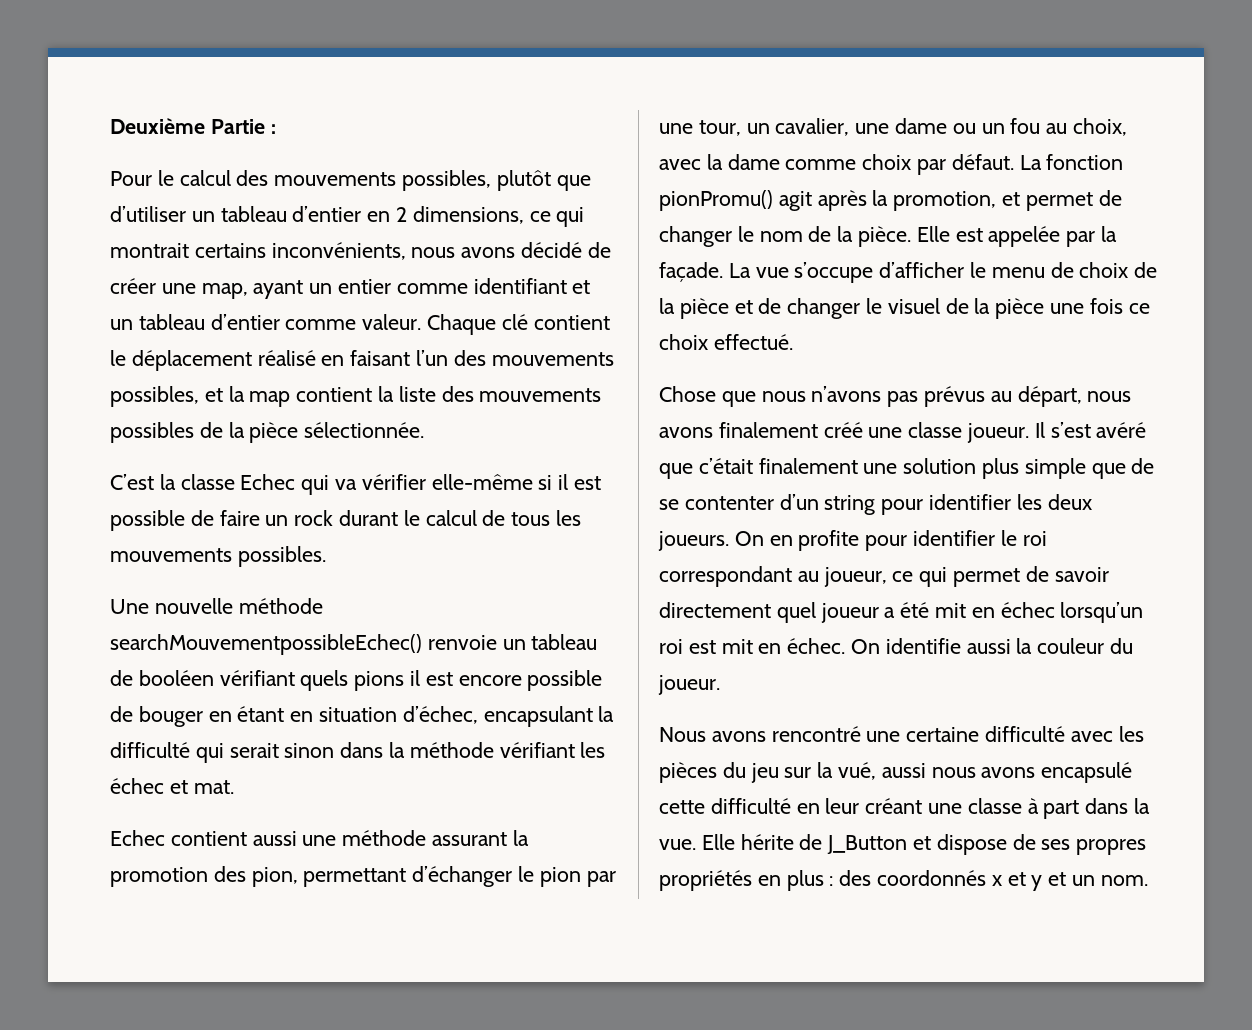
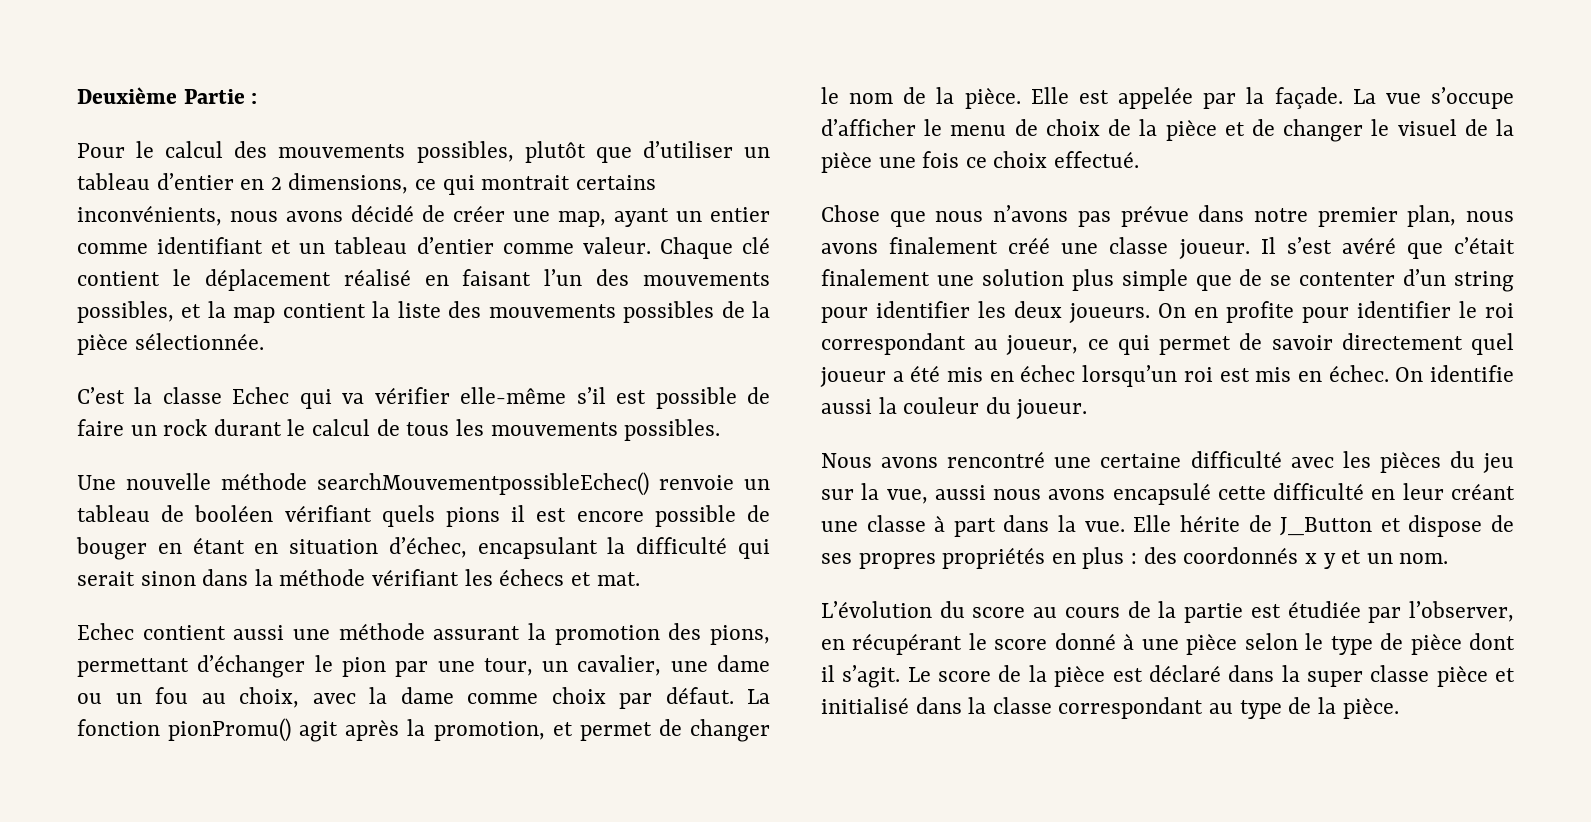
- C’est la classe Echec qui va vérifier elle-même si il est possible de faire un rock durant le calcul de tous les mouvements possibles.
+ C’est la classe Echec qui va vérifier elle-même s’il est possible de faire un rock durant le calcul de tous les mouvements possibles.
- Une nouvelle méthode searchMouvementpossibleEchec() renvoie un tableau de booléen vérifiant quels pions il est encore possible de bouger en étant en situation d’échec, encapsulant la difficulté qui serait sinon dans la méthode vérifiant les échec et mat.
+ Une nouvelle méthode searchMouvementpossibleEchec() renvoie un tableau de booléen vérifiant quels pions il est encore possible de bouger en étant en situation d’échec, encapsulant la difficulté qui serait sinon dans la méthode vérifiant les échecs et mat.
- Echec contient aussi une méthode assurant la promotion des pion, permettant d’échanger le pion par une tour, un cavalier, une dame ou un fou au choix, avec la dame comme choix par défaut.
+ Echec contient aussi une méthode assurant la promotion des pions, permettant d’échanger le pion par une tour, un cavalier, une dame ou un fou au choix, avec la dame comme choix par défaut.
- Chose que nous n’avons pas prévus au départ, nous avons finalement créé une classe joueur.
+ Chose que nous n’avons pas prévue dans notre premier plan, nous avons finalement créé une classe joueur.
- On en profite pour identifier le roi correspondant au joueur, ce qui permet de savoir directement quel joueur a été mit en échec lorsqu’un roi est mit en échec.
+ On en profite pour identifier le roi correspondant au joueur, ce qui permet de savoir directement quel joueur a été mis en échec lorsqu’un roi est mis en échec.
- Nous avons rencontré une certaine difficulté avec les pièces du jeu sur la vué, aussi nous avons encapsulé cette difficulté en leur créant une classe à part dans la vue.
+ Nous avons rencontré une certaine difficulté avec les pièces du jeu sur la vue, aussi nous avons encapsulé cette difficulté en leur créant une classe à part dans la vue.
- Elle hérite de J_Button et dispose de ses propres propriétés en plus : des coordonnés x et y et un nom.
+ Elle hérite de J_Button et dispose de ses propres propriétés en plus : des coordonnés x y et un nom.
+ L’évolution du score au cours de la partie est étudiée par l’observer, en récupérant le score donné à une pièce selon le type de pièce dont il s’agit. Le score de la pièce est déclaré dans la super classe pièce et initialisé dans la classe correspondant au type de la pièce.

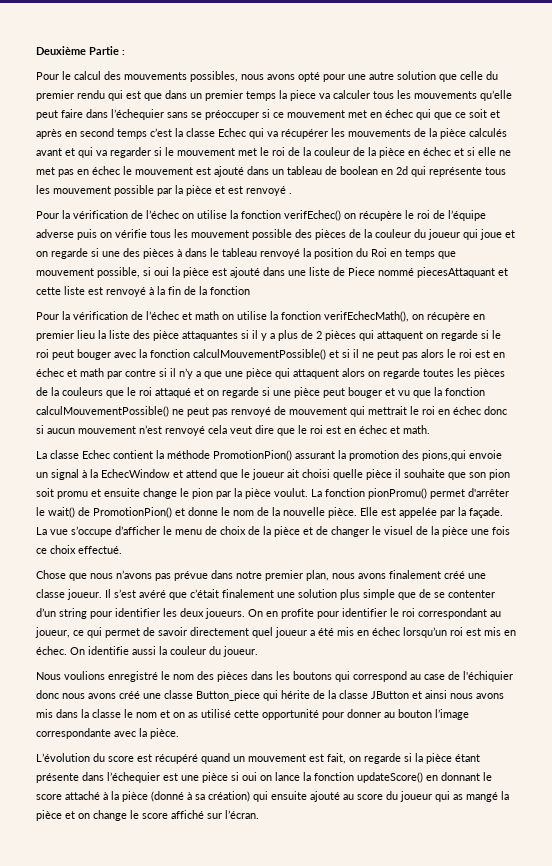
- Pour le calcul des mouvements possibles, plutôt que d’utiliser un tableau d’entier en 2 dimensions, ce qui montrait certains inconvénients, nous avons décidé de créer une map, ayant un entier comme identifiant et un tableau d’entier comme valeur. Chaque clé contient le déplacement réalisé en faisant l’un des mouvements possibles, et la map contient la liste des mouvements possibles de la pièce sélectionnée.
- C’est la classe Echec qui va vérifier elle-même s’il est possible de faire un rock durant le calcul de tous les mouvements possibles.
- Une nouvelle méthode searchMouvementpossibleEchec() renvoie un tableau de booléen vérifiant quels pions il est encore possible de bouger en étant en situation d’échec, encapsulant la difficulté qui serait sinon dans la méthode vérifiant les échecs et mat.
- Echec contient aussi une méthode assurant la promotion des pions, permettant d’échanger le pion par une tour, un cavalier, une dame ou un fou au choix, avec la dame comme choix par défaut. La fonction pionPromu() agit après la promotion, et permet de changer le nom de la pièce.
+ Pour le calcul des mouvements possibles, nous avons opté pour une autre solution que celle du premier rendu qui est que dans un premier temps la piece va calculer tous les mouvements qu’elle peut faire dans l’échequier sans se préoccuper si ce mouvement met en échec qui que ce soit et après en second temps c’est la classe Echec qui va récupérer les mouvements de la pièce calculés avant et qui va regarder si le mouvement met le roi de la couleur de la pièce en échec et si elle ne met pas en échec le mouvement est ajouté dans un tableau de boolean en 2d qui représente tous les mouvement possible par la pièce et est renvoyé .
+ Pour la vérification de l’échec on utilise la fonction verifEchec() on récupère le roi de l’équipe adverse puis on vérifie tous les mouvement possible des pièces de la couleur du joueur qui joue et on regarde si une des pièces à dans le tableau renvoyé la position du Roi en temps que mouvement possible, si oui la pièce est ajouté dans une liste de Piece nommé piecesAttaquant et cette liste est renvoyé à la fin de la fonction
+ Pour la vérification de l’échec et math on utilise la fonction verifEchecMath(), on récupère en premier lieu la liste des pièce attaquantes si il y a plus de 2 pièces qui attaquent on regarde si le roi peut bouger avec la fonction calculMouvementPossible() et si il ne peut pas alors le roi est en échec et math par contre si il n’y a que une pièce qui attaquent alors on regarde toutes les pièces de la couleurs que le roi attaqué et on regarde si une pièce peut bouger et vu que la fonction calculMouvementPossible() ne peut pas renvoyé de mouvement qui mettrait le roi en échec donc si aucun mouvement n’est renvoyé cela veut dire que le roi est en échec et math.
+ La classe Echec contient la méthode PromotionPion() assurant la promotion des pions,qui envoie un signal à la EchecWindow et attend que le joueur ait choisi quelle pièce il souhaite que son pion soit promu et ensuite change le pion par la pièce voulut. La fonction pionPromu() permet d'arrêter le wait() de PromotionPion() et donne le nom de la nouvelle pièce.
- Nous avons rencontré une certaine difficulté avec les pièces du jeu sur la vue, aussi nous avons encapsulé cette difficulté en leur créant une classe à part dans la vue. Elle hérite de J_Button et dispose de ses propres propriétés en plus : des coordonnés x y et un nom.
- L’évolution du score au cours de la partie est étudiée par l’observer, en récupérant le score donné à une pièce selon le type de pièce dont il s’agit. Le score de la pièce est déclaré dans la super classe pièce et initialisé dans la classe correspondant au type de la pièce.
+ Nous voulions enregistré le nom des pièces dans les boutons qui correspond au case de l'échiquier donc nous avons créé une classe Button_piece qui hérite de la classe JButton et ainsi nous avons mis dans la classe le nom et on as utilisé cette opportunité pour donner au bouton l’image correspondante avec la pièce.
+ L’évolution du score est récupéré quand un mouvement est fait, on regarde si la pièce étant présente dans l’échequier est une pièce si oui on lance la fonction updateScore() en donnant le score attaché à la pièce (donné à sa création) qui ensuite ajouté au score du joueur qui as mangé la pièce et on change le score affiché sur l’écran.

